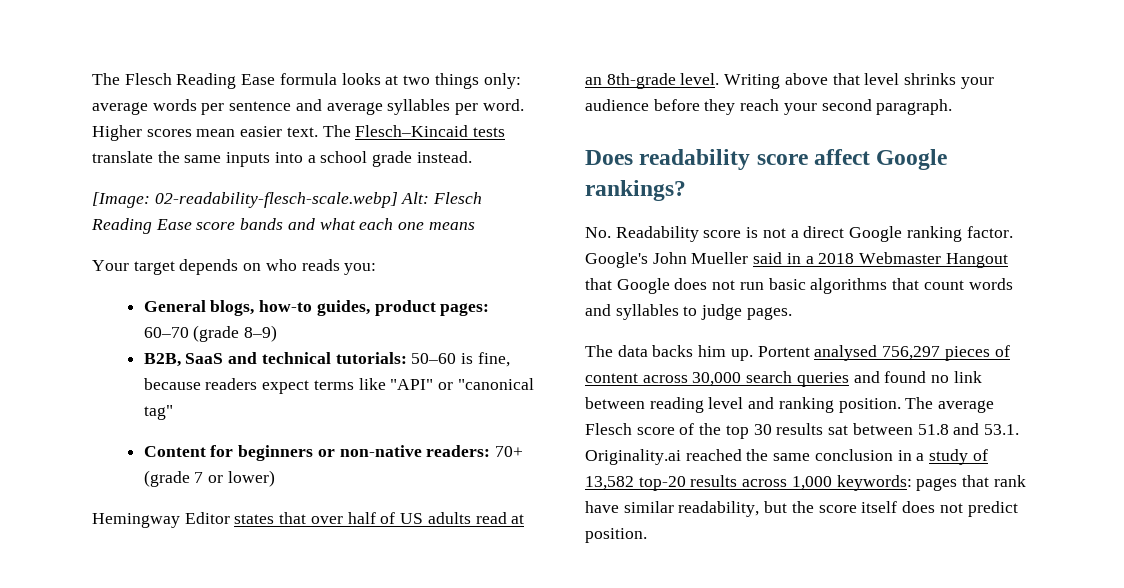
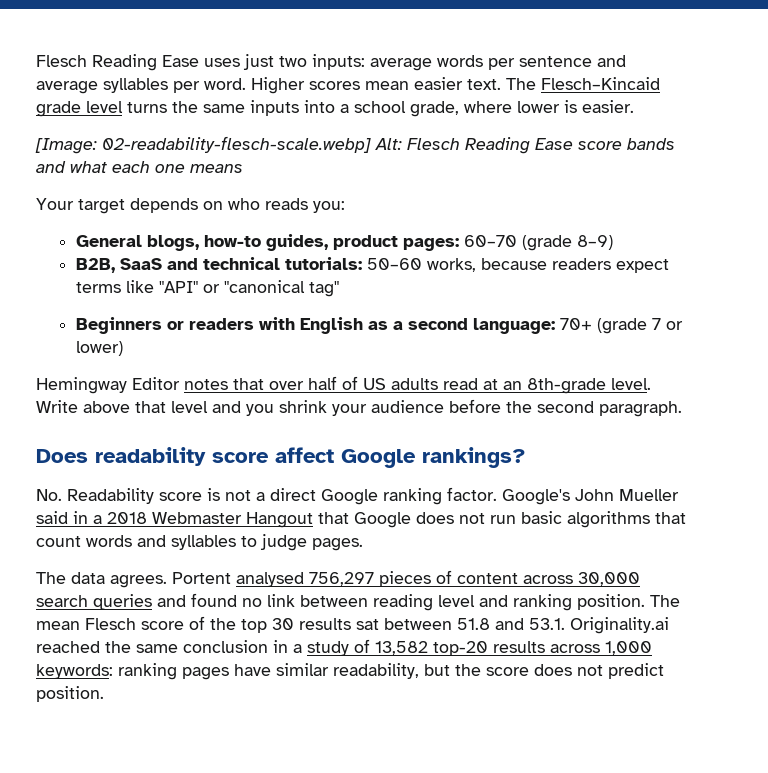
- The Flesch Reading Ease formula looks at two things only: average words per sentence and average syllables per word.
+ Flesch Reading Ease uses just two inputs: average words per sentence and average syllables per word.
- The Flesch–Kincaid tests translate the same inputs into a school grade instead.
+ The Flesch–Kincaid grade level turns the same inputs into a school grade, where lower is easier.
- B2B, SaaS and technical tutorials: 50–60 is fine, because readers expect terms like "API" or "canonical tag"
+ B2B, SaaS and technical tutorials: 50–60 works, because readers expect terms like "API" or "canonical tag"
- Content for beginners or non-native readers: 70+ (grade 7 or lower)
+ Beginners or readers with English as a second language: 70+ (grade 7 or lower)
- Hemingway Editor states that over half of US adults read at an 8th-grade level.
+ Hemingway Editor notes that over half of US adults read at an 8th-grade level.
- Writing above that level shrinks your audience before they reach your second paragraph.
+ Write above that level and you shrink your audience before the second paragraph.
- The data backs him up.
+ The data agrees.
- The average Flesch score of the top 30 results sat between 51.8 and 53.1. Originality.ai reached the same conclusion in a study of 13,582 top-20 results across 1,000 keywords: pages that rank have similar readability, but the score itself does not predict position.
+ The mean Flesch score of the top 30 results sat between 51.8 and 53.1. Originality.ai reached the same conclusion in a study of 13,582 top-20 results across 1,000 keywords: ranking pages have similar readability, but the score does not predict position.

